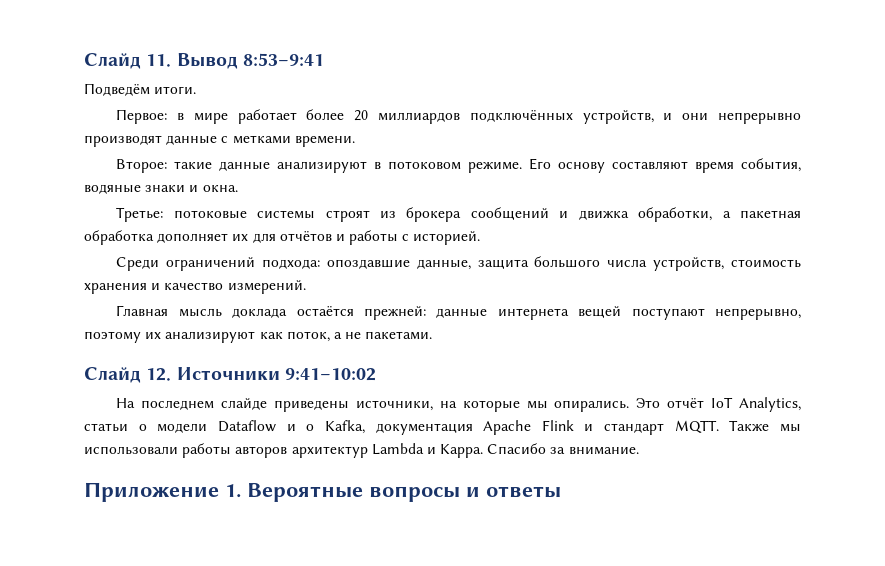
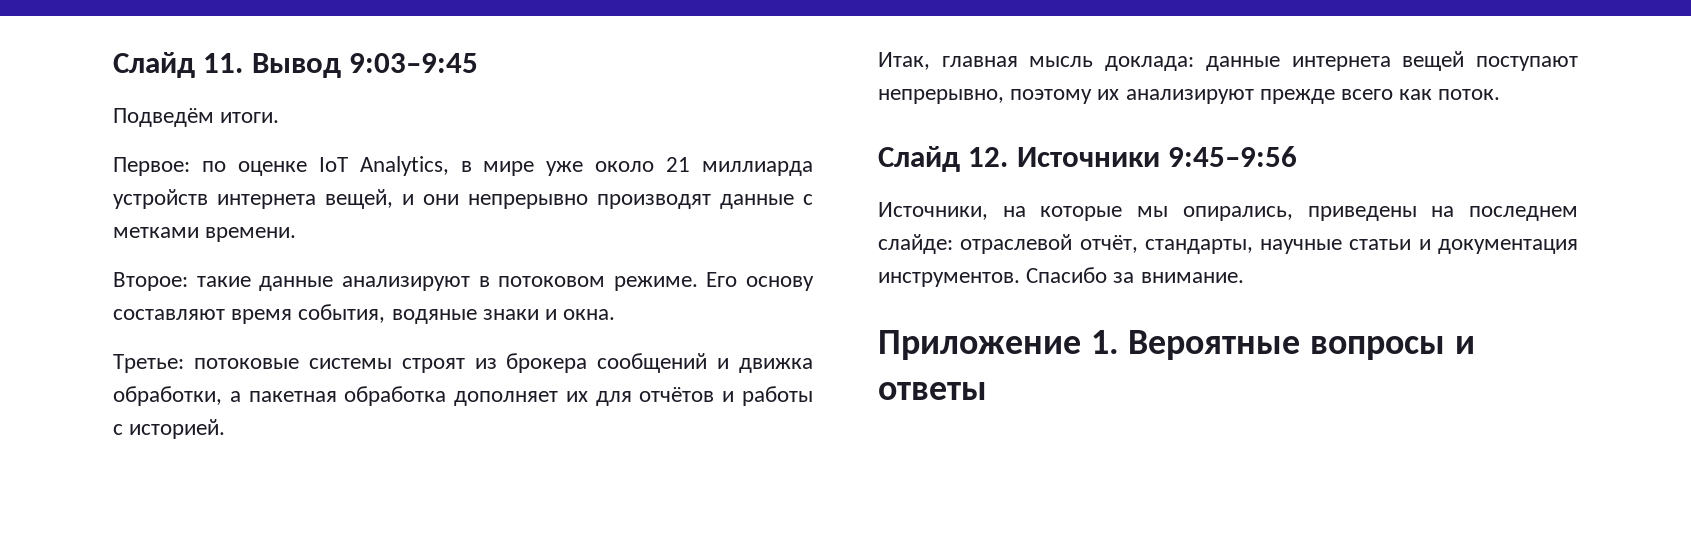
- Слайд 11. Вывод 8:53–9:41
+ Слайд 11. Вывод 9:03–9:45
- Первое: в мире работает более 20 миллиардов подключённых устройств, и они непрерывно производят данные с метками времени.
+ Первое: по оценке IoT Analytics, в мире уже около 21 миллиарда устройств интернета вещей, и они непрерывно производят данные с метками времени.
- Среди ограничений подхода: опоздавшие данные, защита большого числа устройств, стоимость хранения и качество измерений.
- Главная мысль доклада остаётся прежней: данные интернета вещей поступают непрерывно, поэтому их анализируют как поток, а не пакетами.
- Слайд 12. Источники 9:41–10:02
- На последнем слайде приведены источники, на которые мы опирались. Это отчёт IoT Analytics, статьи о модели Dataflow и о Kafka, документация Apache Flink и стандарт MQTT. Также мы использовали работы авторов архитектур Lambda и Kappa.
+ Итак, главная мысль доклада: данные интернета вещей поступают непрерывно, поэтому их анализируют прежде всего как поток.
+ Слайд 12. Источники 9:45–9:56
+ Источники, на которые мы опирались, приведены на последнем слайде: отраслевой отчёт, стандарты, научные статьи и документация инструментов.

